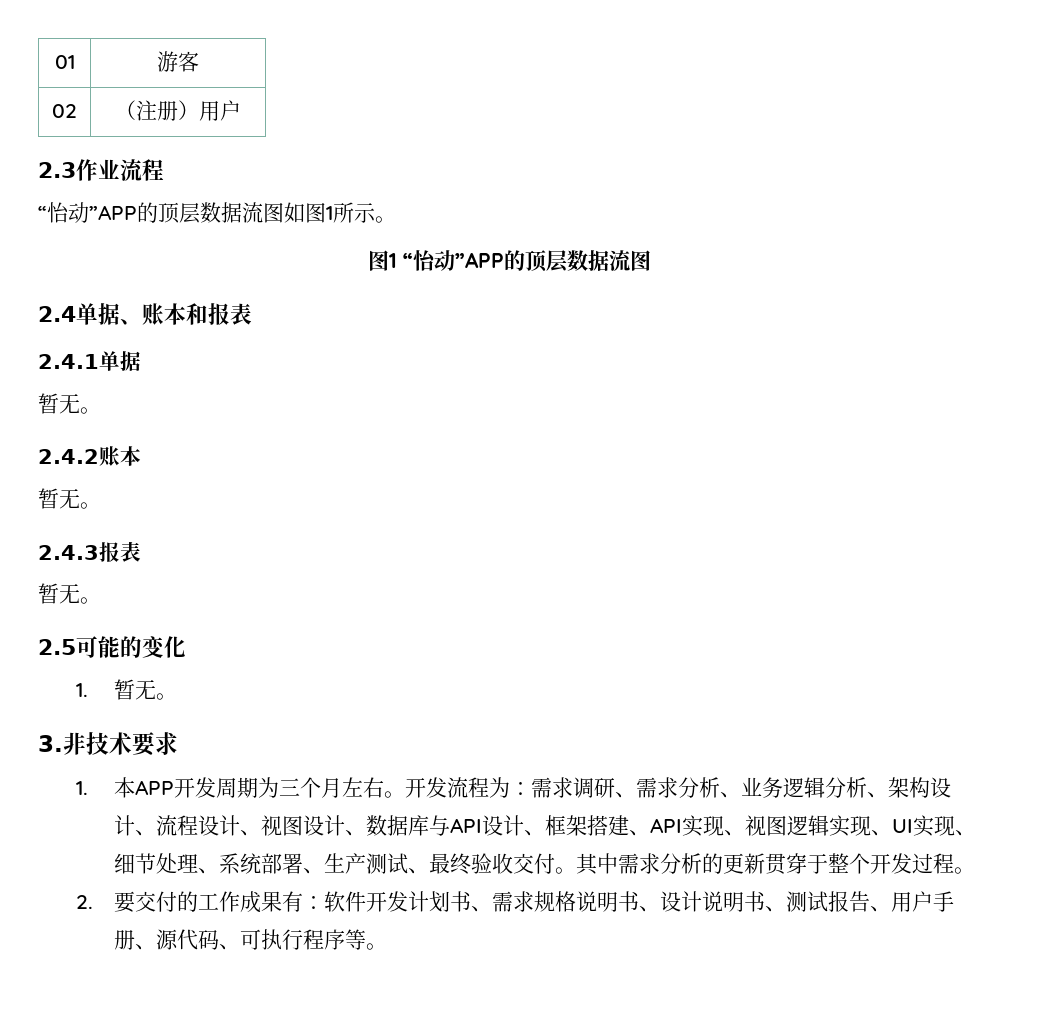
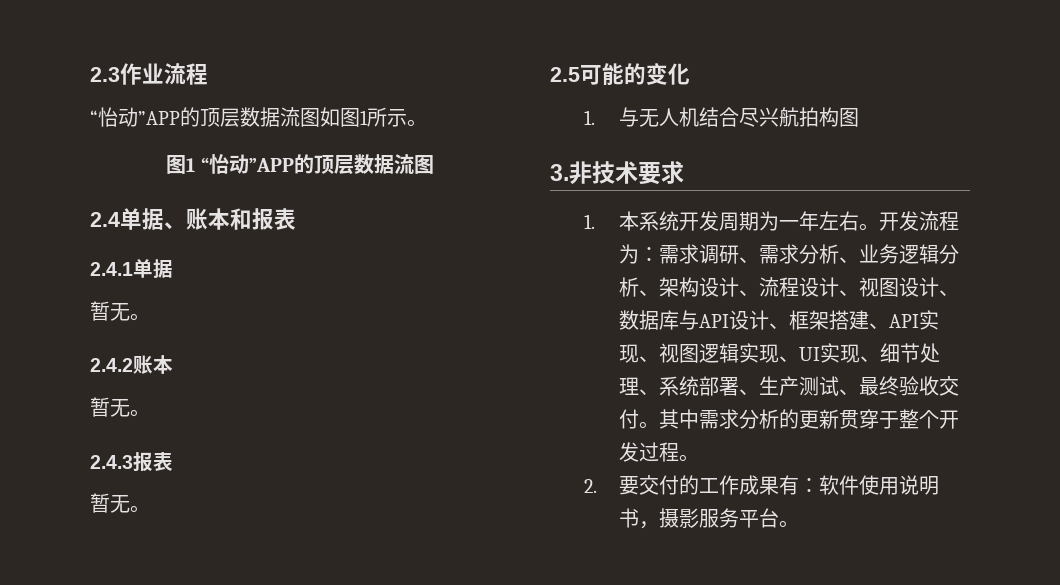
- 01 | 游客
- 02 | （注册）用户
- 1.暂无。
+ 1.与无人机结合尽兴航拍构图
- 1.本APP开发周期为三个月左右。
+ 1.本系统开发周期为一年左右。
- 2.要交付的工作成果有：软件开发计划书、需求规格说明书、设计说明书、测试报告、用户手册、源代码、可执行程序等。
+ 2.要交付的工作成果有：软件使用说明书，摄影服务平台。

